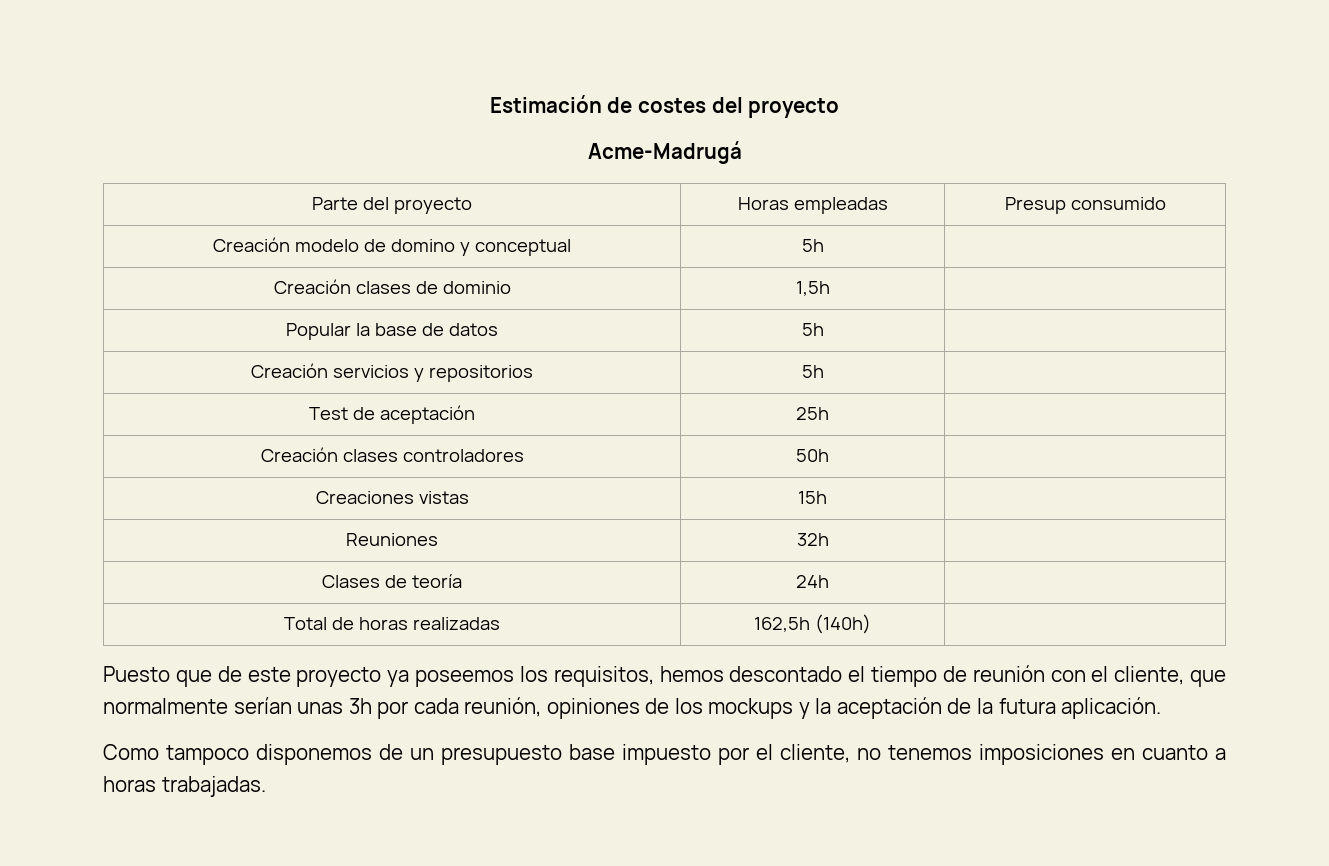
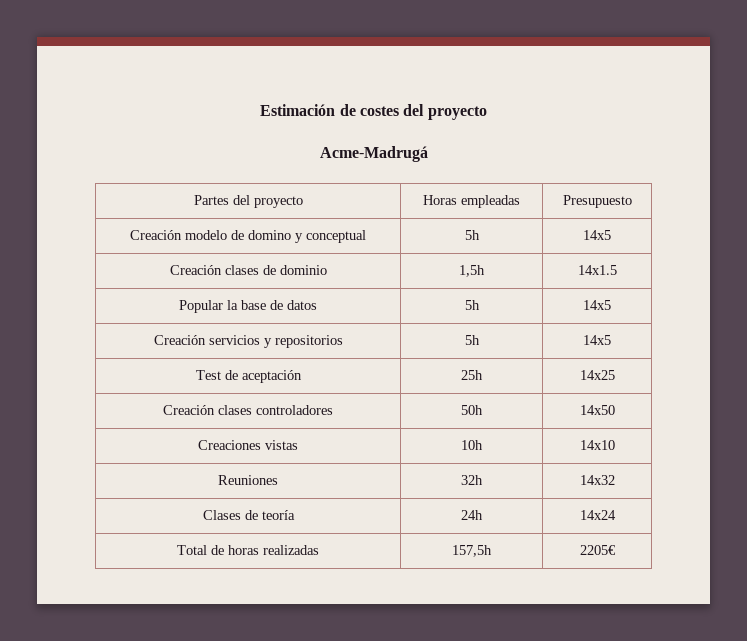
- Parte del proyecto | Horas empleadas | Presup consumido
+ Partes del proyecto | Horas empleadas | Presupuesto
- Creación modelo de domino y conceptual | 5h |
+ Creación modelo de domino y conceptual | 5h | 14x5
- Creación clases de dominio | 1,5h |
+ Creación clases de dominio | 1,5h | 14x1.5
- Popular la base de datos | 5h |
+ Popular la base de datos | 5h | 14x5
- Creación servicios y repositorios | 5h |
+ Creación servicios y repositorios | 5h | 14x5
- Test de aceptación | 25h |
+ Test de aceptación | 25h | 14x25
- Creación clases controladores | 50h |
+ Creación clases controladores | 50h | 14x50
- Creaciones vistas | 15h |
+ Creaciones vistas | 10h | 14x10
- Reuniones | 32h |
+ Reuniones | 32h | 14x32
- Clases de teoría | 24h |
+ Clases de teoría | 24h | 14x24
- Total de horas realizadas | 162,5h (140h) |
- Puesto que de este proyecto ya poseemos los requisitos, hemos descontado el tiempo de reunión con el cliente, que normalmente serían unas 3h por cada reunión, opiniones de los mockups y la aceptación de la futura aplicación.
- Como tampoco disponemos de un presupuesto base impuesto por el cliente, no tenemos imposiciones en cuanto a horas trabajadas.
+ Total de horas realizadas | 157,5h | 2205€

